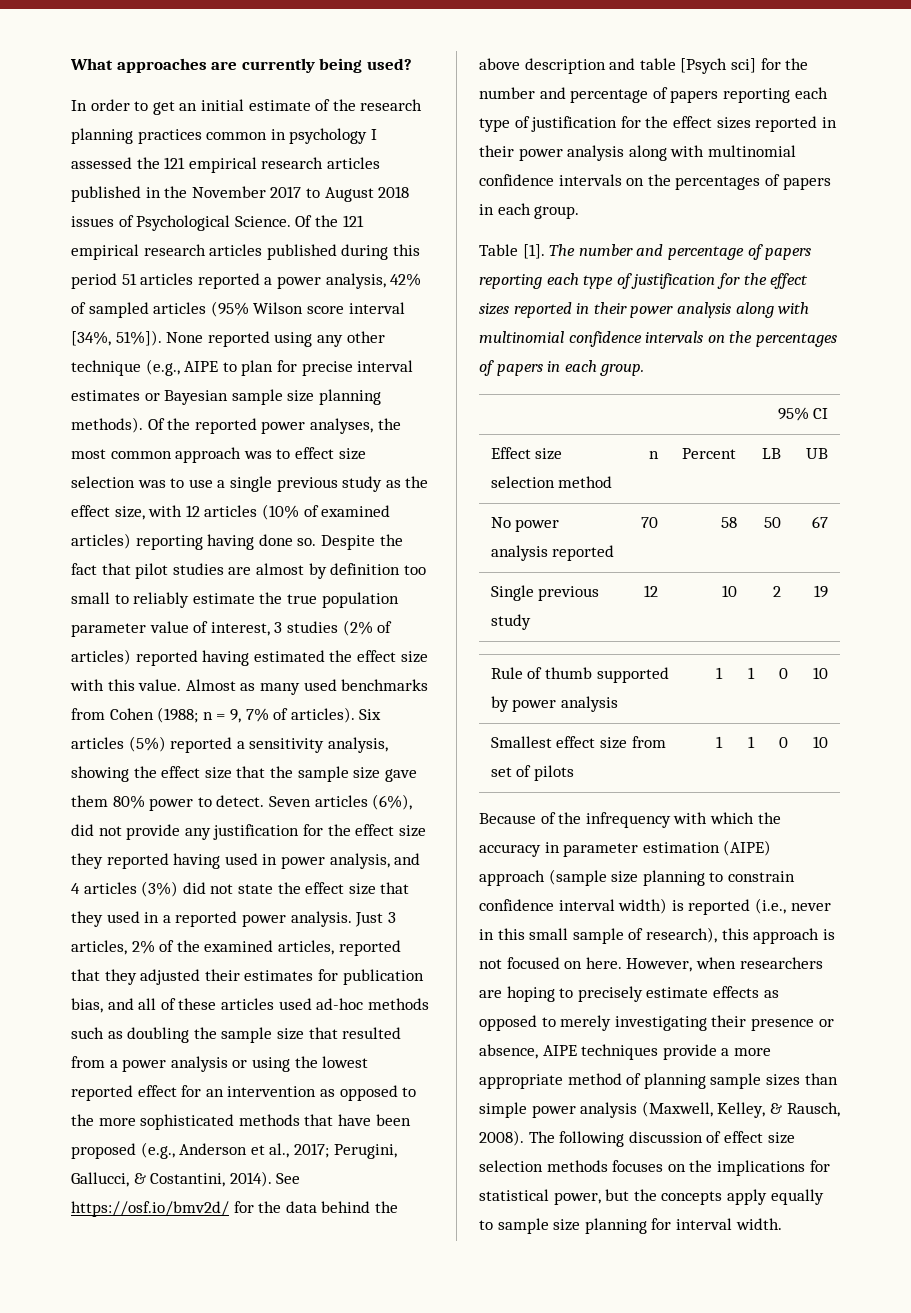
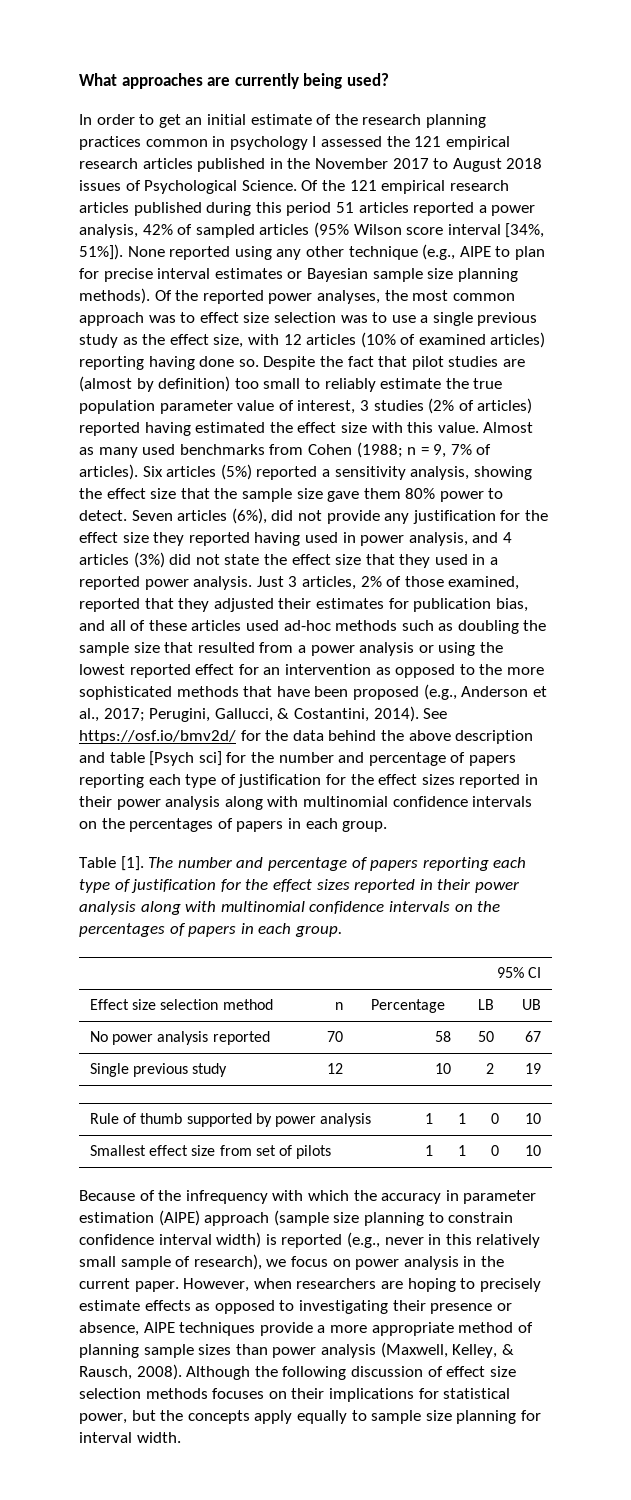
- Despite the fact that pilot studies are almost by definition too small to reliably estimate the true population parameter value of interest, 3 studies (2% of articles) reported having estimated the effect size with this value.
+ Despite the fact that pilot studies are (almost by definition) too small to reliably estimate the true population parameter value of interest, 3 studies (2% of articles) reported having estimated the effect size with this value.
- Just 3 articles, 2% of the examined articles, reported that they adjusted their estimates for publication bias, and all of these articles used ad-hoc methods such as doubling the sample size that resulted from a power analysis or using the lowest reported effect for an intervention as opposed to the more sophisticated methods that have been proposed (e.g., Anderson et al., 2017;
+ Just 3 articles, 2% of those examined, reported that they adjusted their estimates for publication bias, and all of these articles used ad-hoc methods such as doubling the sample size that resulted from a power analysis or using the lowest reported effect for an intervention as opposed to the more sophisticated methods that have been proposed (e.g., Anderson et al., 2017;
- Effect size selection method | n | Percent | LB | UB
+ Effect size selection method | n | Percentage | LB | UB
- Because of the infrequency with which the accuracy in parameter estimation (AIPE) approach (sample size planning to constrain confidence interval width) is reported (i.e., never in this small sample of research), this approach is not focused on here.
+ Because of the infrequency with which the accuracy in parameter estimation (AIPE) approach (sample size planning to constrain confidence interval width) is reported (e.g., never in this relatively small sample of research), we focus on power analysis in the current paper.
- However, when researchers are hoping to precisely estimate effects as opposed to merely investigating their presence or absence, AIPE techniques provide a more appropriate method of planning sample sizes than simple power analysis (Maxwell, Kelley, & Rausch, 2008).
+ However, when researchers are hoping to precisely estimate effects as opposed to investigating their presence or absence, AIPE techniques provide a more appropriate method of planning sample sizes than power analysis (Maxwell, Kelley, & Rausch, 2008).
- The following discussion of effect size selection methods focuses on the implications for statistical power, but the concepts apply equally to sample size planning for interval width.
+ Although the following discussion of effect size selection methods focuses on their implications for statistical power, but the concepts apply equally to sample size planning for interval width.

